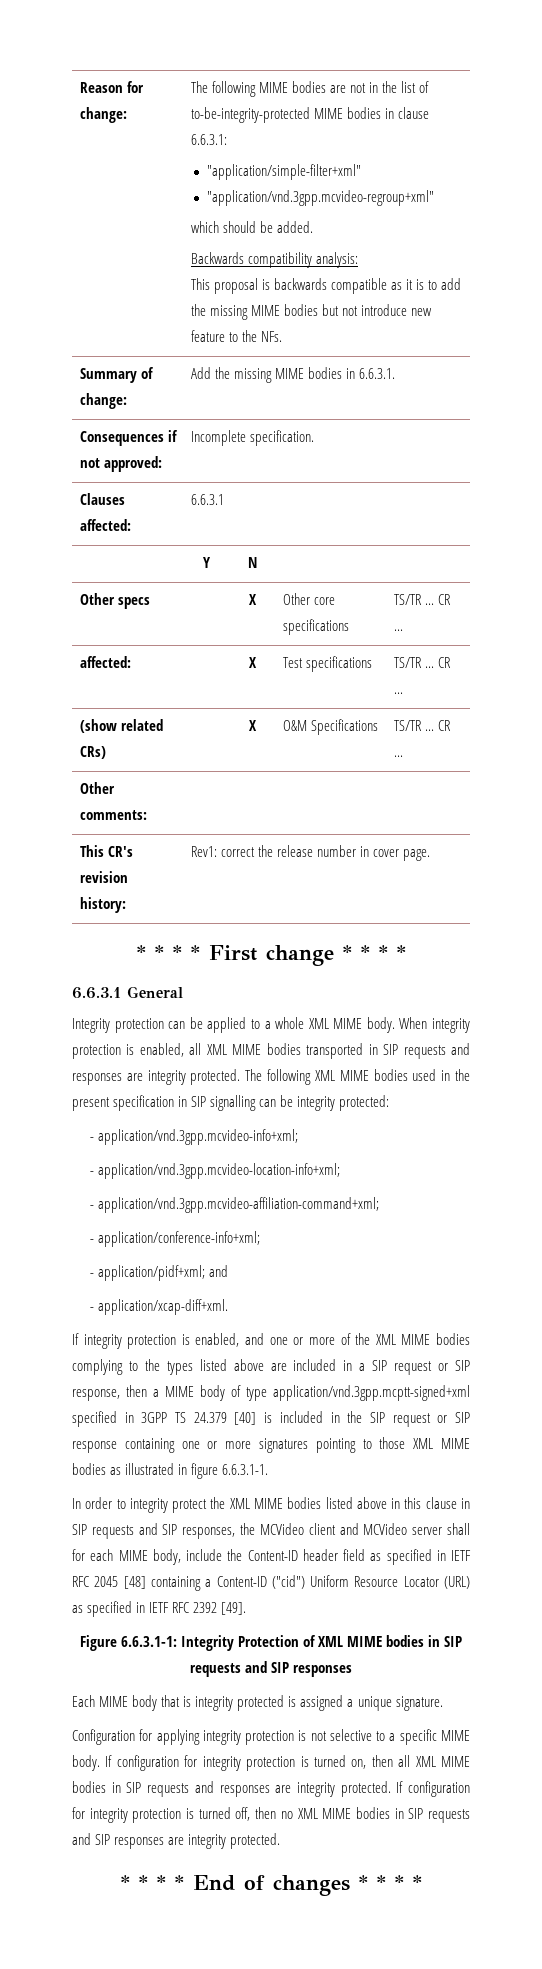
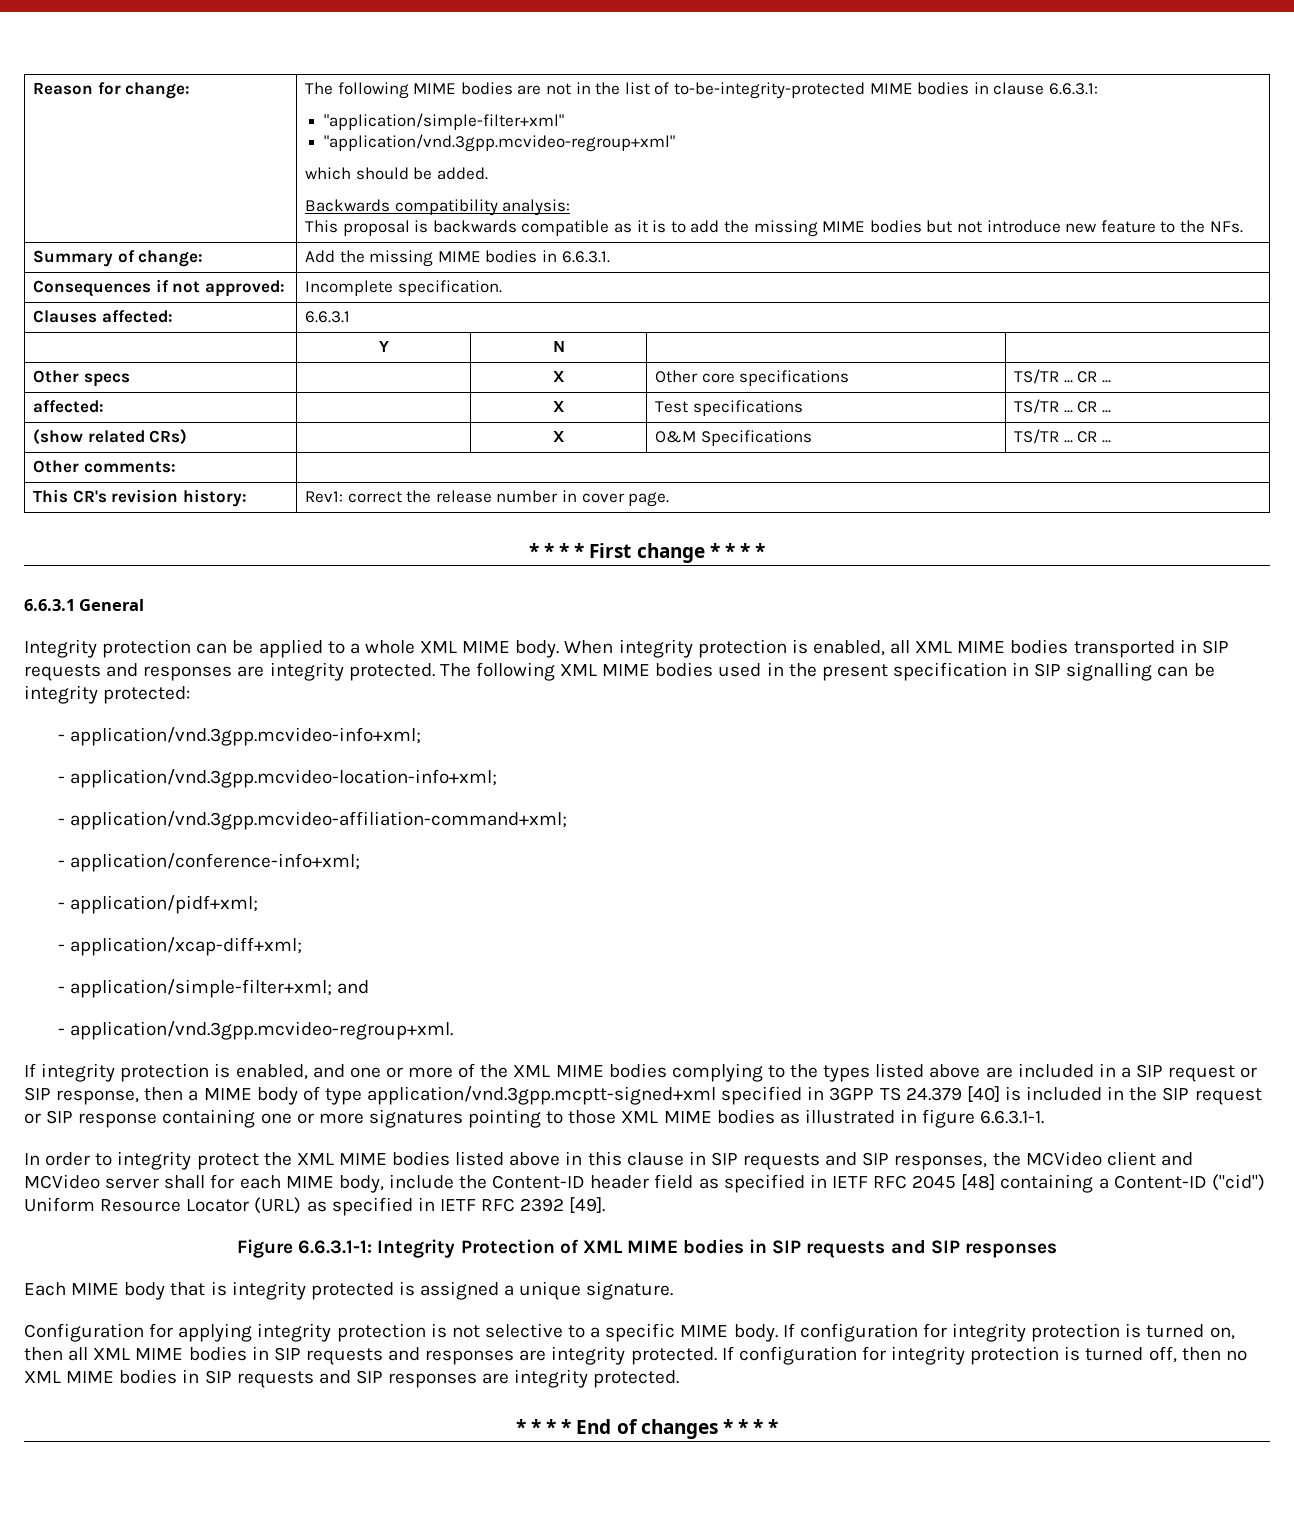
- - application/pidf+xml; and
+ - application/pidf+xml;
+ - application/xcap-diff+xml;
+ - application/simple-filter+xml; and
- - application/xcap-diff+xml.
+ - application/vnd.3gpp.mcvideo-regroup+xml.

